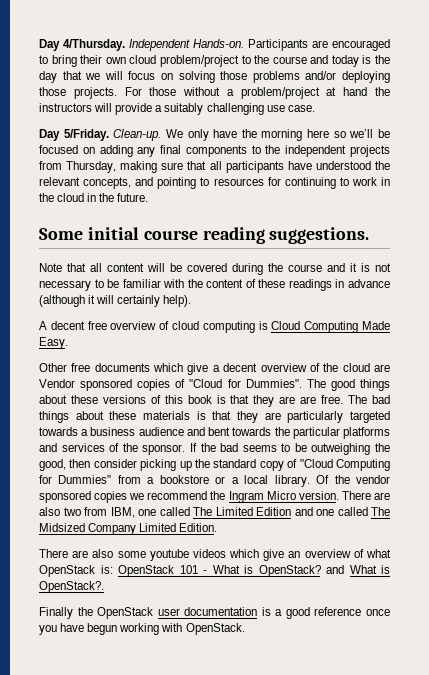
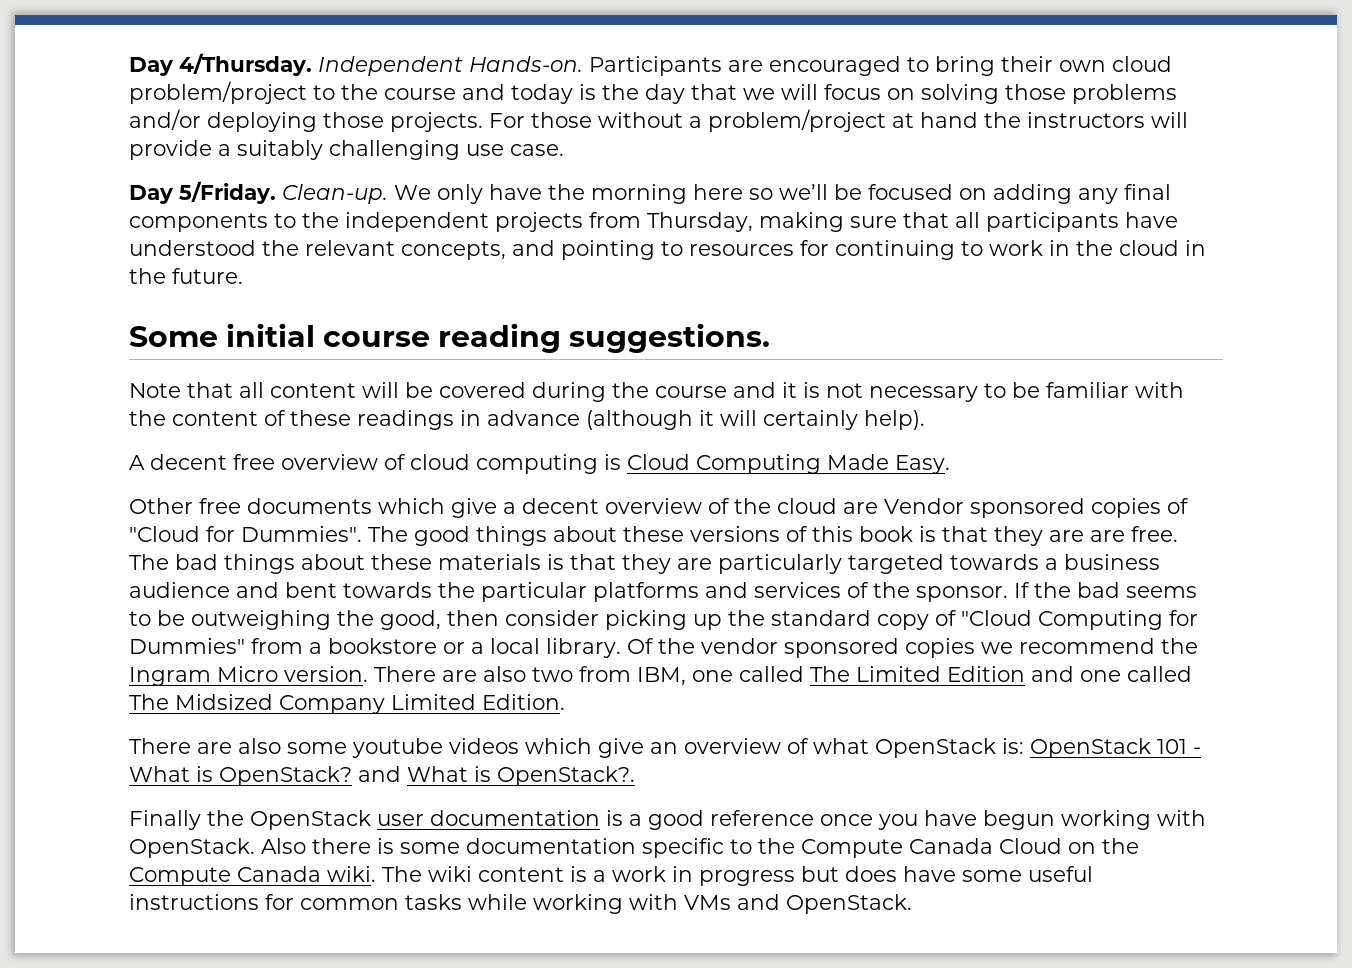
+ Also there is some documentation specific to the Compute Canada Cloud on the Compute Canada wiki. The wiki content is a work in progress but does have some useful instructions for common tasks while working with VMs and OpenStack.

